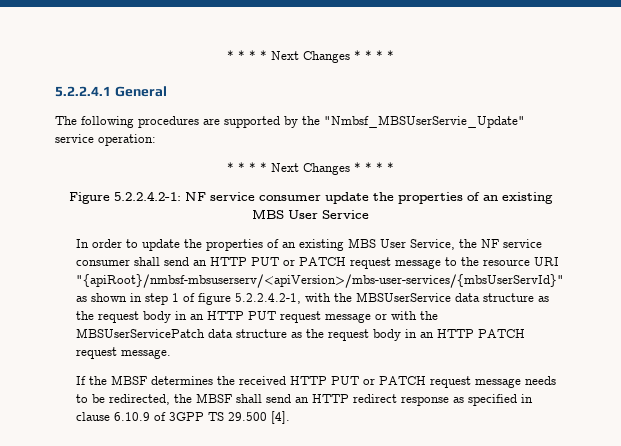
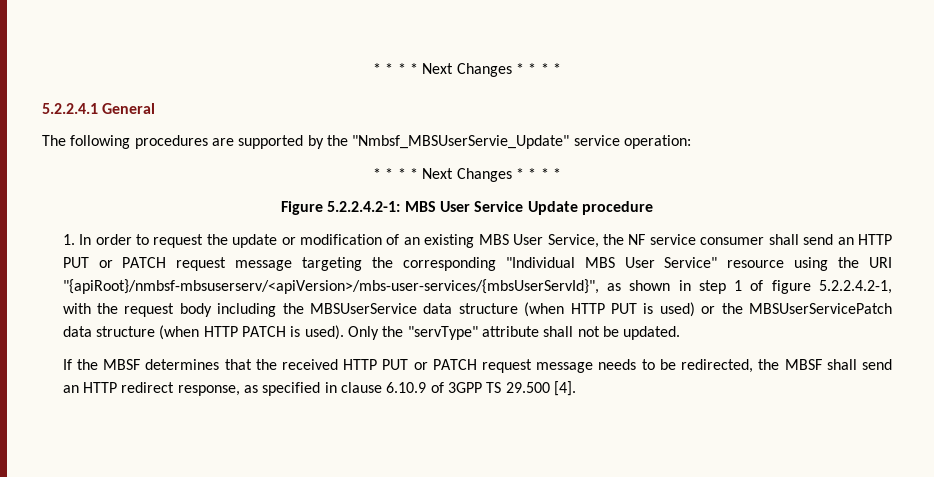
- Figure 5.2.2.4.2-1: NF service consumer update the properties of an existing MBS User Service
- In order to update the properties of an existing MBS User Service, the NF service consumer shall send an HTTP PUT or PATCH request message to the resource URI "{apiRoot}/nmbsf-mbsuserserv/<apiVersion>/mbs-user-services/{mbsUserServId}" as shown in step 1 of figure 5.2.2.4.2-1, with the MBSUserService data structure as the request body in an HTTP PUT request message or with the MBSUserServicePatch data structure as the request body in an HTTP PATCH request message.
+ Figure 5.2.2.4.2-1: MBS User Service Update procedure
+ 1. In order to request the update or modification of an existing MBS User Service, the NF service consumer shall send an HTTP PUT or PATCH request message targeting the corresponding "Individual MBS User Service" resource using the URI "{apiRoot}/nmbsf-mbsuserserv/<apiVersion>/mbs-user-services/{mbsUserServId}", as shown in step 1 of figure 5.2.2.4.2-1, with the request body including the MBSUserService data structure (when HTTP PUT is used) or the MBSUserServicePatch data structure (when HTTP PATCH is used). Only the "servType" attribute shall not be updated.
- If the MBSF determines the received HTTP PUT or PATCH request message needs to be redirected, the MBSF shall send an HTTP redirect response as specified in clause 6.10.9 of 3GPP TS 29.500 [4].
+ If the MBSF determines that the received HTTP PUT or PATCH request message needs to be redirected, the MBSF shall send an HTTP redirect response, as specified in clause 6.10.9 of 3GPP TS 29.500 [4].

